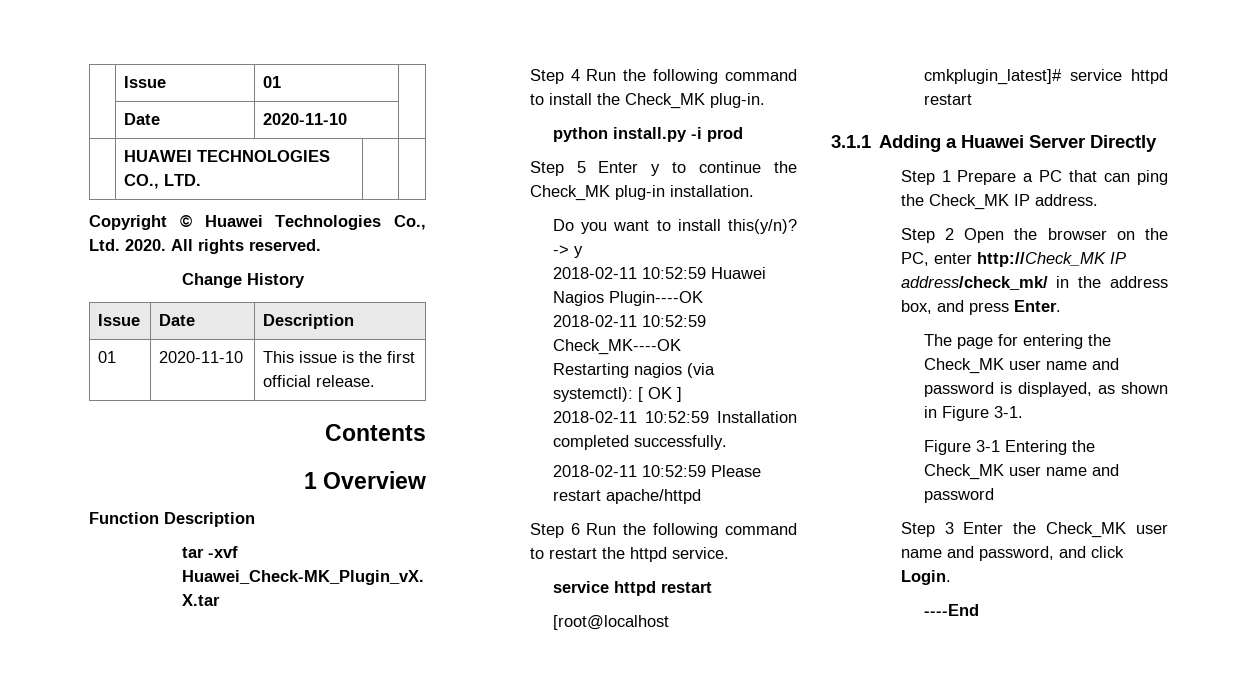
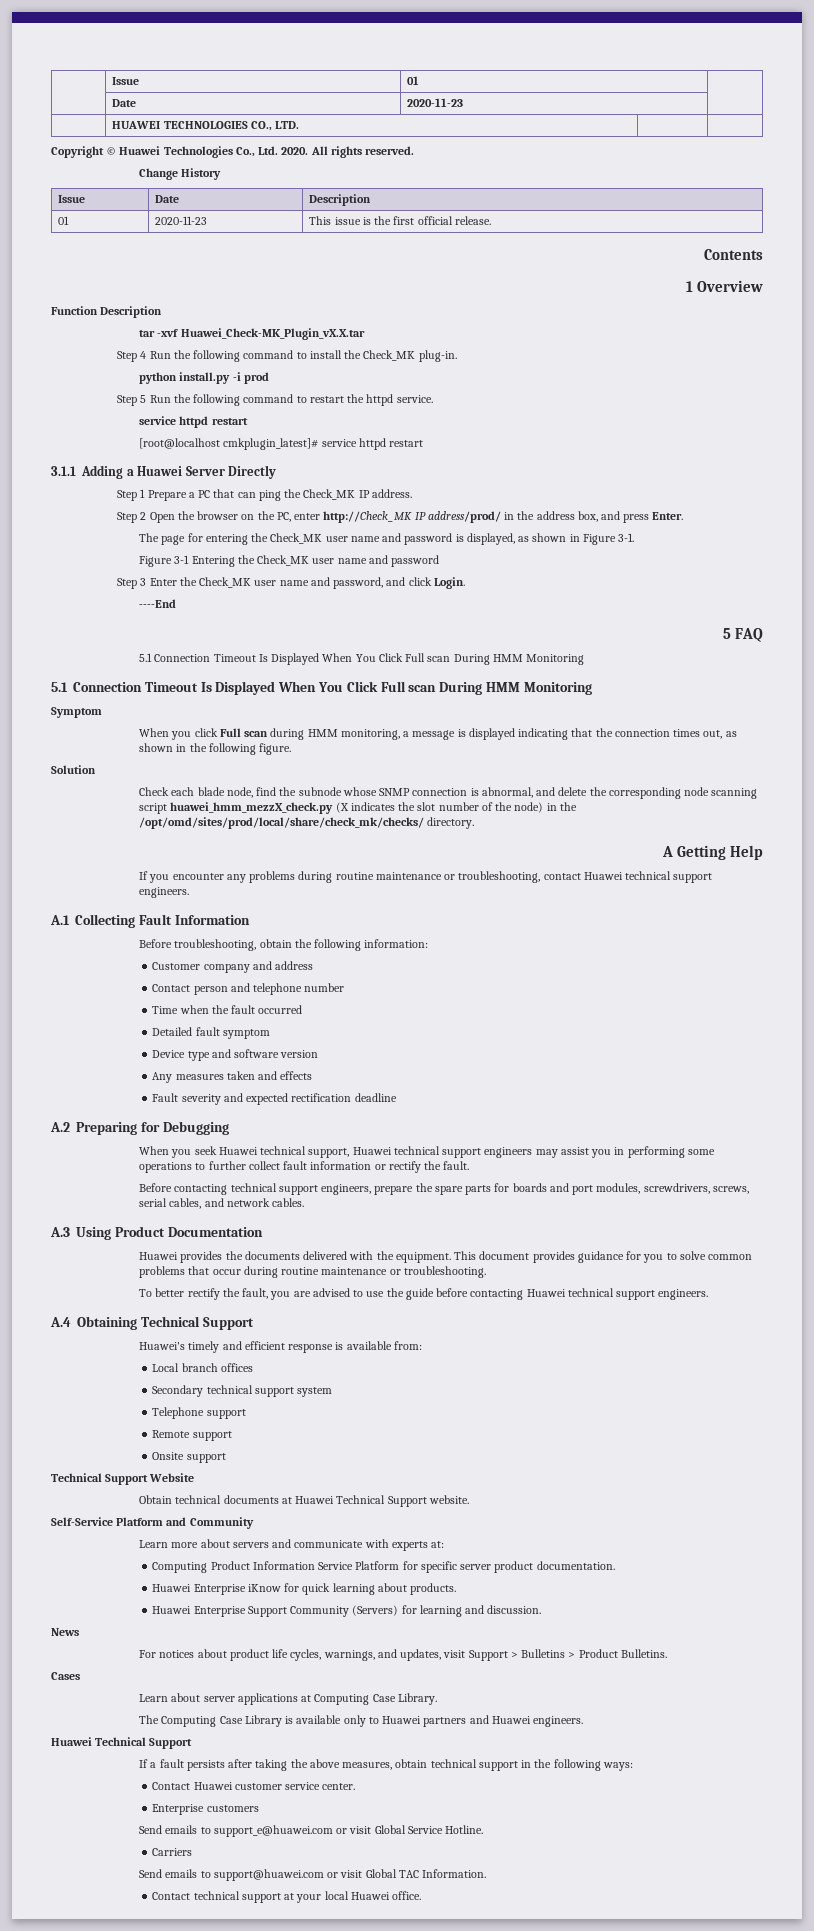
- | Date | 2020-11-10 |
+ | Date | 2020-11-23 |
- 01 | 2020-11-10 | This issue is the first official release.
+ 01 | 2020-11-23 | This issue is the first official release.
- Step 5 Enter y to continue the Check_MK plug-in installation.
- Do you want to install this(y/n)? -> y
- 2018-02-11 10:52:59 Huawei Nagios Plugin----OK
- 2018-02-11 10:52:59 Check_MK----OK
- Restarting nagios (via systemctl): [ OK ]
- 2018-02-11 10:52:59 Installation completed successfully.
- 2018-02-11 10:52:59 Please restart apache/httpd
- Step 6 Run the following command to restart the httpd service.
+ Step 5 Run the following command to restart the httpd service.
- Step 2 Open the browser on the PC, enter http://Check_MK IP address/check_mk/ in the address box, and press Enter.
+ Step 2 Open the browser on the PC, enter http://Check_MK IP address/prod/ in the address box, and press Enter.
+ 5 FAQ
+ 5.1 Connection Timeout Is Displayed When You Click Full scan During HMM Monitoring
+ 5.1 Connection Timeout Is Displayed When You Click Full scan During HMM Monitoring
+ Symptom
+ When you click Full scan during HMM monitoring, a message is displayed indicating that the connection times out, as shown in the following figure.
+ Solution
+ Check each blade node, find the subnode whose SNMP connection is abnormal, and delete the corresponding node scanning script huawei_hmm_mezzX_check.py (X indicates the slot number of the node) in the /opt/omd/sites/prod/local/share/check_mk/checks/ directory.
+ A Getting Help
+ If you encounter any problems during routine maintenance or troubleshooting, contact Huawei technical support engineers.
+ A.1 Collecting Fault Information
+ Before troubleshooting, obtain the following information:
+ Customer company and address
+ Contact person and telephone number
+ Time when the fault occurred
+ Detailed fault symptom
+ Device type and software version
+ Any measures taken and effects
+ Fault severity and expected rectification deadline
+ A.2 Preparing for Debugging
+ When you seek Huawei technical support, Huawei technical support engineers may assist you in performing some operations to further collect fault information or rectify the fault.
+ Before contacting technical support engineers, prepare the spare parts for boards and port modules, screwdrivers, screws, serial cables, and network cables.
+ A.3 Using Product Documentation
+ Huawei provides the documents delivered with the equipment. This document provides guidance for you to solve common problems that occur during routine maintenance or troubleshooting.
+ To better rectify the fault, you are advised to use the guide before contacting Huawei technical support engineers.
+ A.4 Obtaining Technical Support
+ Huawei's timely and efficient response is available from:
+ Local branch offices
+ Secondary technical support system
+ Telephone support
+ Remote support
+ Onsite support
+ Technical Support Website
+ Obtain technical documents at Huawei Technical Support website.
+ Self-Service Platform and Community
+ Learn more about servers and communicate with experts at:
+ Computing Product Information Service Platform for specific server product documentation.
+ Huawei Enterprise iKnow for quick learning about products.
+ Huawei Enterprise Support Community (Servers) for learning and discussion.
+ News
+ For notices about product life cycles, warnings, and updates, visit Support > Bulletins > Product Bulletins.
+ Cases
+ Learn about server applications at Computing Case Library.
+ The Computing Case Library is available only to Huawei partners and Huawei engineers.
+ Huawei Technical Support
+ If a fault persists after taking the above measures, obtain technical support in the following ways:
+ Contact Huawei customer service center.
+ Enterprise customers
+ Send emails to support_e@huawei.com or visit Global Service Hotline.
+ Carriers
+ Send emails to support@huawei.com or visit Global TAC Information.
+ Contact technical support at your local Huawei office.

